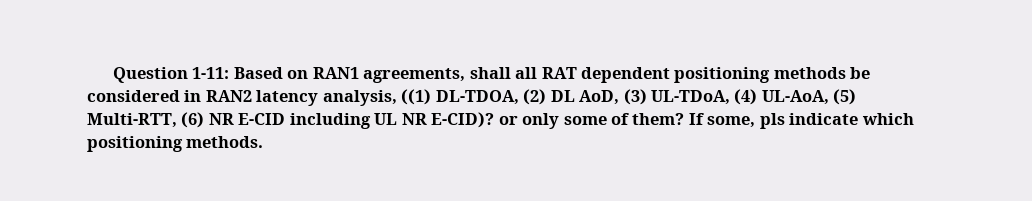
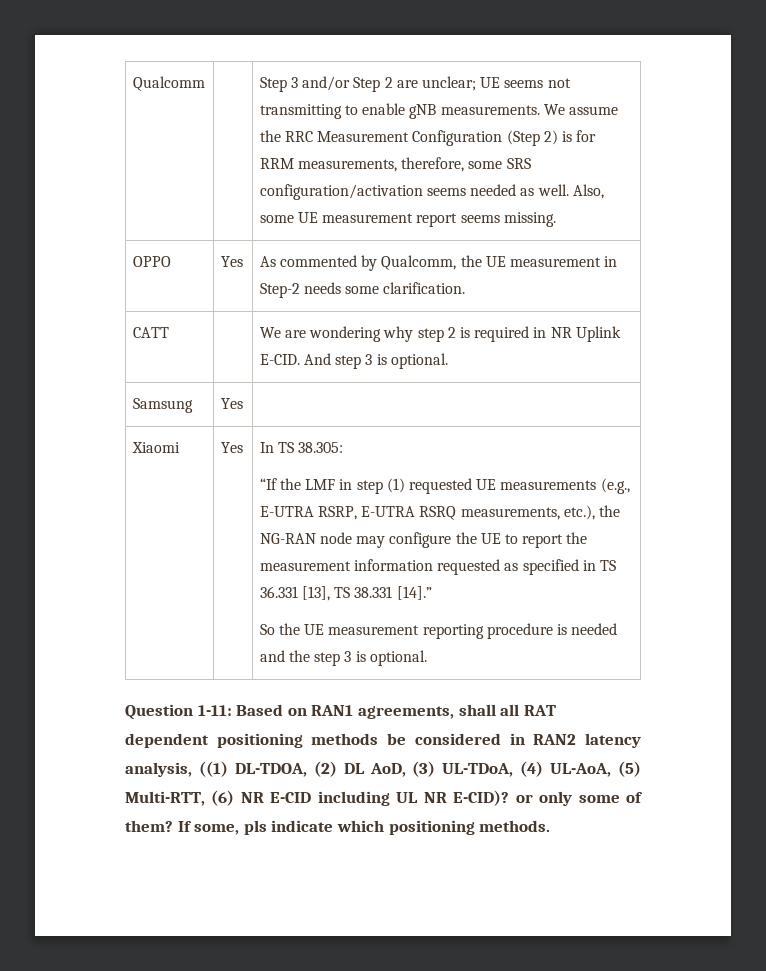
+ Qualcomm | | Step 3 and/or Step 2 are unclear; UE seems not transmitting to enable gNB measurements. We assume the RRC Measurement Configuration (Step 2) is for RRM measurements, therefore, some SRS configuration/activation seems needed as well. Also, some UE measurement report seems missing.
+ OPPO | Yes | As commented by Qualcomm, the UE measurement in Step-2 needs some clarification.
+ CATT | | We are wondering why step 2 is required in NR Uplink E-CID. And step 3 is optional.
+ Samsung | Yes |
+ Xiaomi | Yes | In TS 38.305:
+ “If the LMF in step (1) requested UE measurements (e.g., E-UTRA RSRP, E-UTRA RSRQ measurements, etc.), the NG-RAN node may configure the UE to report the measurement information requested as specified in TS 36.331 [13], TS 38.331 [14].”
+ So the UE measurement reporting procedure is needed and the step 3 is optional.

